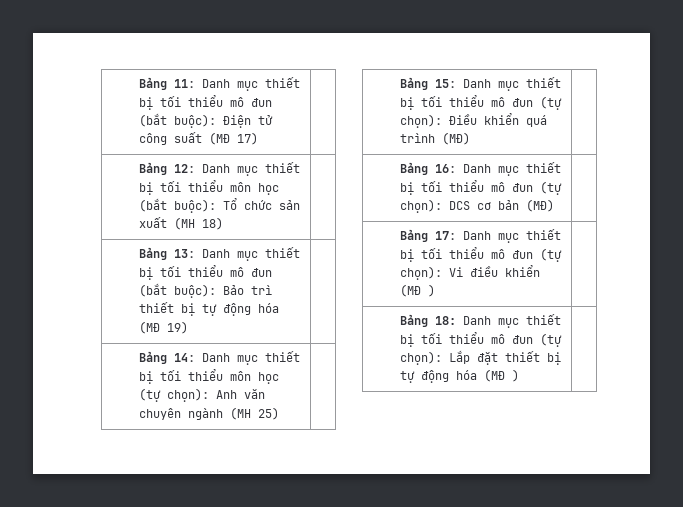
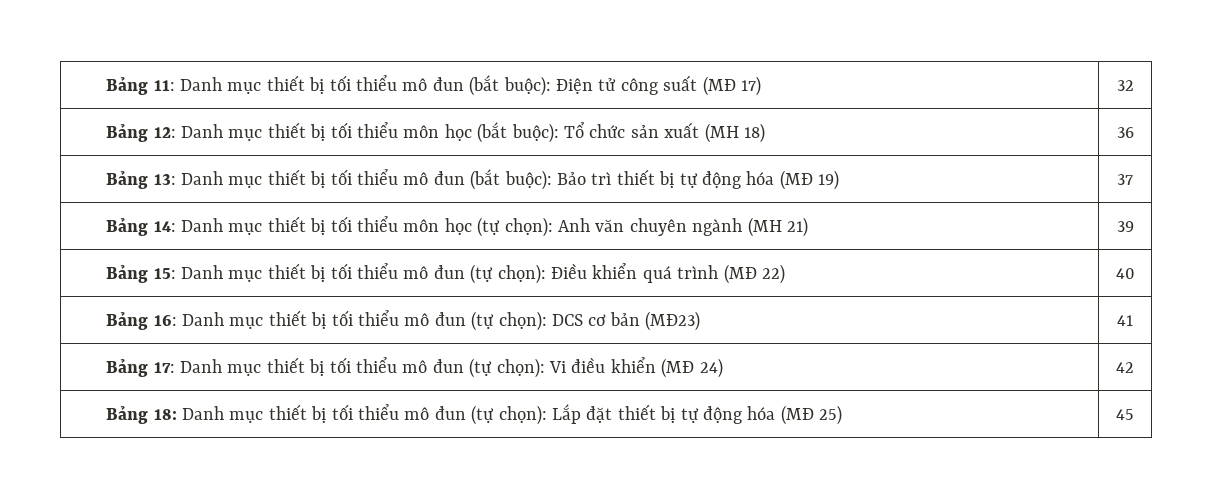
- Bảng 11: Danh mục thiết bị tối thiểu mô đun (bắt buộc): Điện tử công suất (MĐ 17) |
+ Bảng 11: Danh mục thiết bị tối thiểu mô đun (bắt buộc): Điện tử công suất (MĐ 17) | 32
- Bảng 12: Danh mục thiết bị tối thiểu môn học (bắt buộc): Tổ chức sản xuất (MH 18) |
+ Bảng 12: Danh mục thiết bị tối thiểu môn học (bắt buộc): Tổ chức sản xuất (MH 18) | 36
- Bảng 13: Danh mục thiết bị tối thiểu mô đun (bắt buộc): Bảo trì thiết bị tự động hóa (MĐ 19) |
+ Bảng 13: Danh mục thiết bị tối thiểu mô đun (bắt buộc): Bảo trì thiết bị tự động hóa (MĐ 19) | 37
- Bảng 14: Danh mục thiết bị tối thiểu môn học (tự chọn): Anh văn chuyên ngành (MH 25) |
+ Bảng 14: Danh mục thiết bị tối thiểu môn học (tự chọn): Anh văn chuyên ngành (MH 21) | 39
- Bảng 15: Danh mục thiết bị tối thiểu mô đun (tự chọn): Điều khiển quá trình (MĐ) |
+ Bảng 15: Danh mục thiết bị tối thiểu mô đun (tự chọn): Điều khiển quá trình (MĐ 22) | 40
- Bảng 16: Danh mục thiết bị tối thiểu mô đun (tự chọn): DCS cơ bản (MĐ) |
+ Bảng 16: Danh mục thiết bị tối thiểu mô đun (tự chọn): DCS cơ bản (MĐ23) | 41
- Bảng 17: Danh mục thiết bị tối thiểu mô đun (tự chọn): Vi điều khiển (MĐ ) |
+ Bảng 17: Danh mục thiết bị tối thiểu mô đun (tự chọn): Vi điều khiển (MĐ 24) | 42
- Bảng 18: Danh mục thiết bị tối thiểu mô đun (tự chọn): Lắp đặt thiết bị tự động hóa (MĐ ) |
+ Bảng 18: Danh mục thiết bị tối thiểu mô đun (tự chọn): Lắp đặt thiết bị tự động hóa (MĐ 25) | 45

